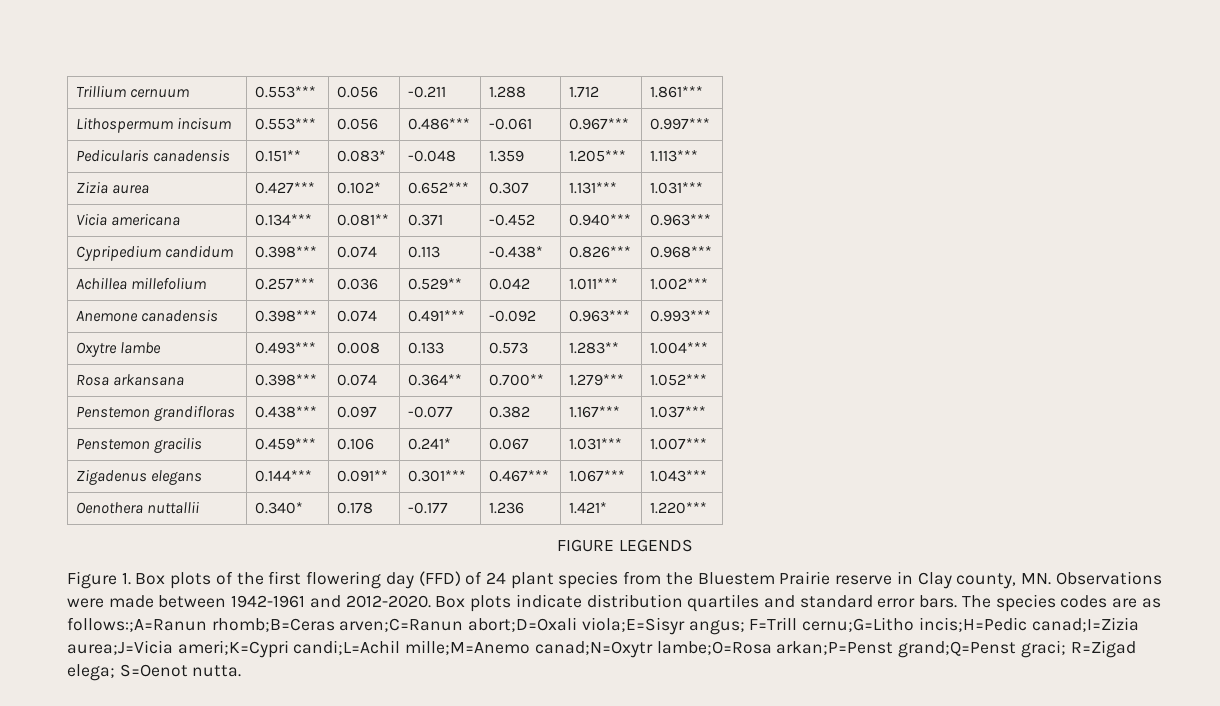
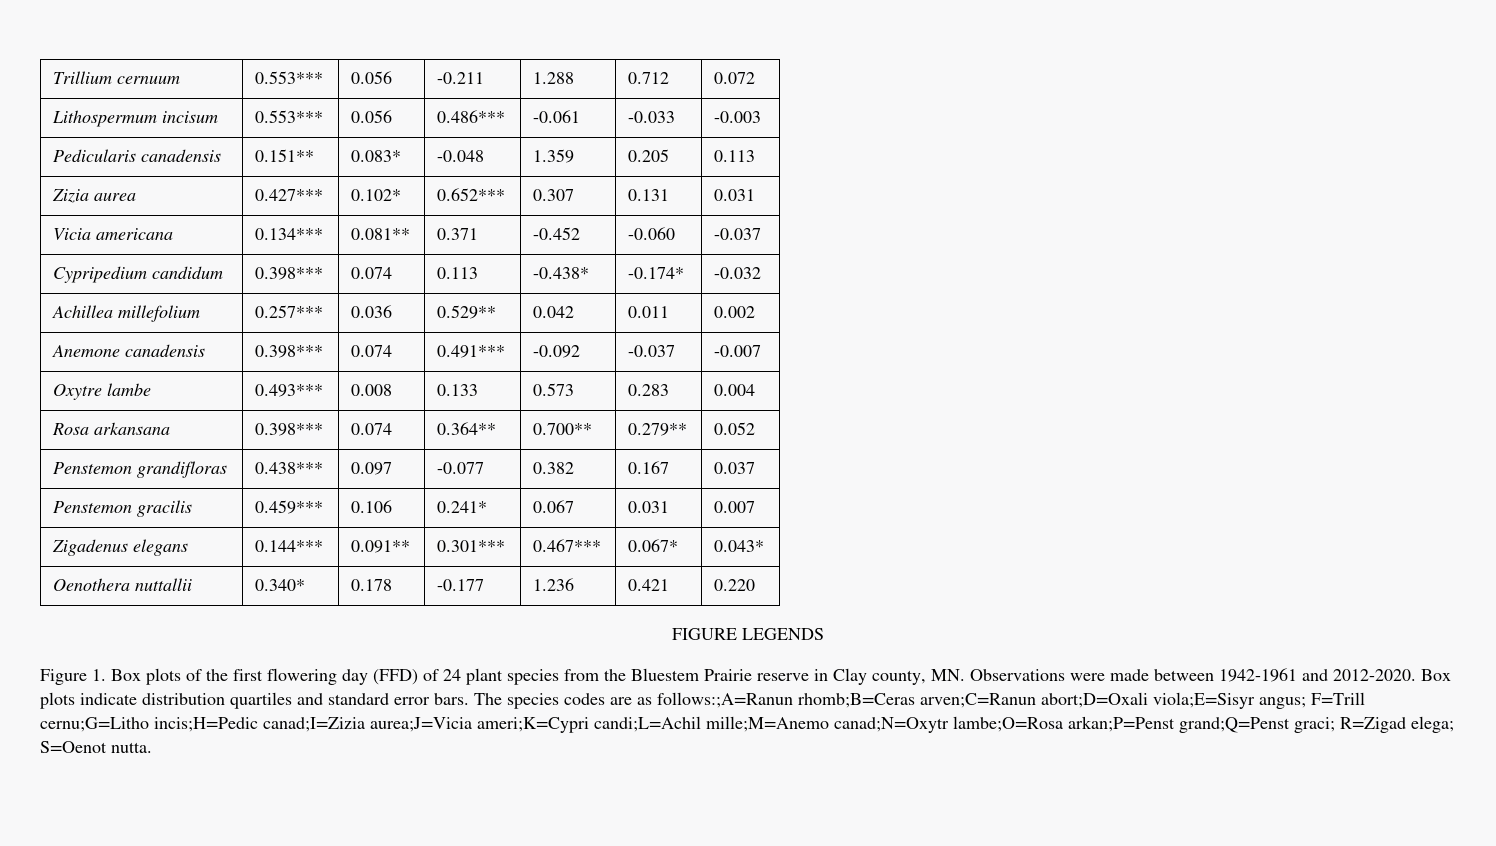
- Trillium cernuum | 0.553*** | 0.056 | -0.211 | 1.288 | 1.712 | 1.861***
+ Trillium cernuum | 0.553*** | 0.056 | -0.211 | 1.288 | 0.712 | 0.072
- Lithospermum incisum | 0.553*** | 0.056 | 0.486*** | -0.061 | 0.967*** | 0.997***
+ Lithospermum incisum | 0.553*** | 0.056 | 0.486*** | -0.061 | -0.033 | -0.003
- Pedicularis canadensis | 0.151** | 0.083* | -0.048 | 1.359 | 1.205*** | 1.113***
+ Pedicularis canadensis | 0.151** | 0.083* | -0.048 | 1.359 | 0.205 | 0.113
- Zizia aurea | 0.427*** | 0.102* | 0.652*** | 0.307 | 1.131*** | 1.031***
+ Zizia aurea | 0.427*** | 0.102* | 0.652*** | 0.307 | 0.131 | 0.031
- Vicia americana | 0.134*** | 0.081** | 0.371 | -0.452 | 0.940*** | 0.963***
+ Vicia americana | 0.134*** | 0.081** | 0.371 | -0.452 | -0.060 | -0.037
- Cypripedium candidum | 0.398*** | 0.074 | 0.113 | -0.438* | 0.826*** | 0.968***
+ Cypripedium candidum | 0.398*** | 0.074 | 0.113 | -0.438* | -0.174* | -0.032
- Achillea millefolium | 0.257*** | 0.036 | 0.529** | 0.042 | 1.011*** | 1.002***
+ Achillea millefolium | 0.257*** | 0.036 | 0.529** | 0.042 | 0.011 | 0.002
- Anemone canadensis | 0.398*** | 0.074 | 0.491*** | -0.092 | 0.963*** | 0.993***
+ Anemone canadensis | 0.398*** | 0.074 | 0.491*** | -0.092 | -0.037 | -0.007
- Oxytre lambe | 0.493*** | 0.008 | 0.133 | 0.573 | 1.283** | 1.004***
+ Oxytre lambe | 0.493*** | 0.008 | 0.133 | 0.573 | 0.283 | 0.004
- Rosa arkansana | 0.398*** | 0.074 | 0.364** | 0.700** | 1.279*** | 1.052***
+ Rosa arkansana | 0.398*** | 0.074 | 0.364** | 0.700** | 0.279** | 0.052
- Penstemon grandifloras | 0.438*** | 0.097 | -0.077 | 0.382 | 1.167*** | 1.037***
+ Penstemon grandifloras | 0.438*** | 0.097 | -0.077 | 0.382 | 0.167 | 0.037
- Penstemon gracilis | 0.459*** | 0.106 | 0.241* | 0.067 | 1.031*** | 1.007***
+ Penstemon gracilis | 0.459*** | 0.106 | 0.241* | 0.067 | 0.031 | 0.007
- Zigadenus elegans | 0.144*** | 0.091** | 0.301*** | 0.467*** | 1.067*** | 1.043***
+ Zigadenus elegans | 0.144*** | 0.091** | 0.301*** | 0.467*** | 0.067* | 0.043*
- Oenothera nuttallii | 0.340* | 0.178 | -0.177 | 1.236 | 1.421* | 1.220***
+ Oenothera nuttallii | 0.340* | 0.178 | -0.177 | 1.236 | 0.421 | 0.220

